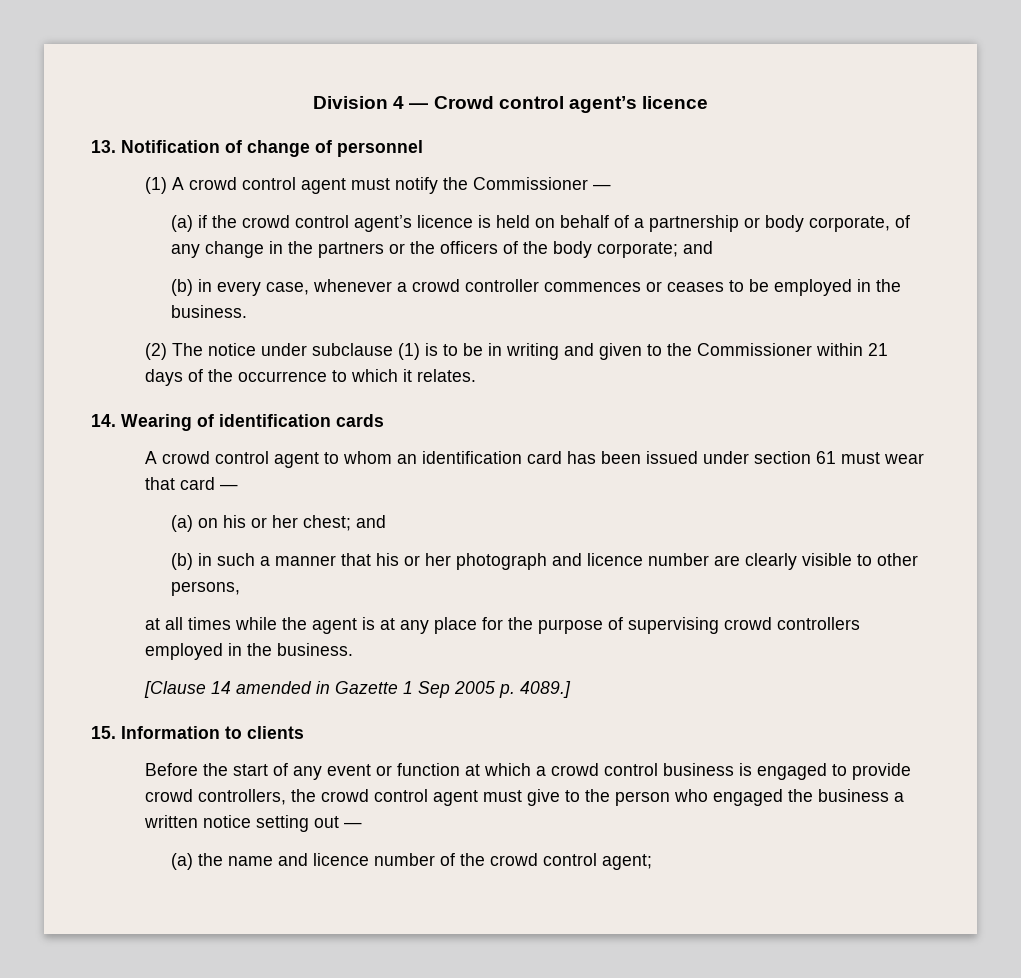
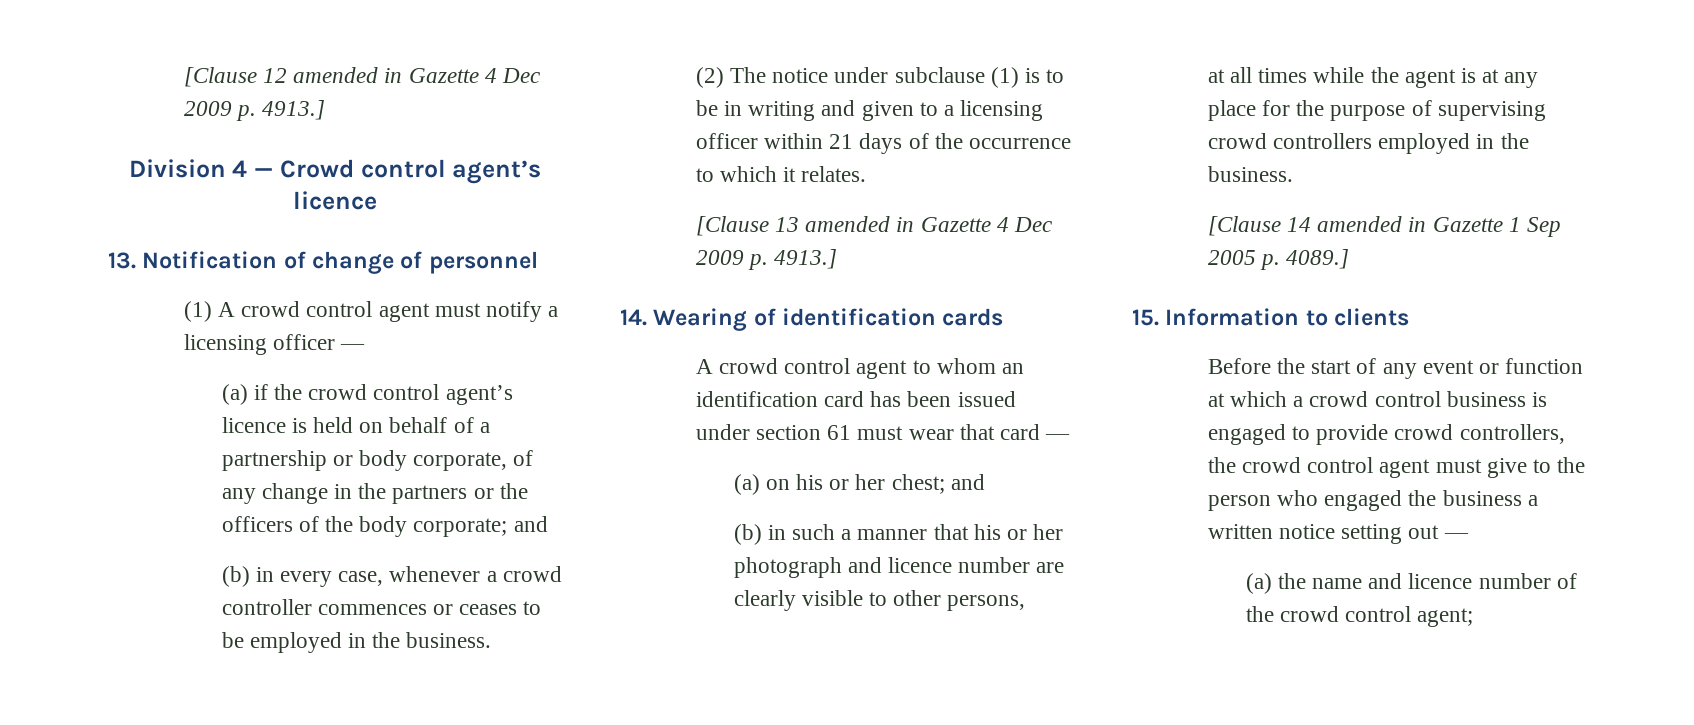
+ [Clause 12 amended in Gazette 4 Dec 2009 p. 4913.]
- (1) A crowd control agent must notify the Commissioner —
+ (1) A crowd control agent must notify a licensing officer —
- (2) The notice under subclause (1) is to be in writing and given to the Commissioner within 21 days of the occurrence to which it relates.
+ (2) The notice under subclause (1) is to be in writing and given to a licensing officer within 21 days of the occurrence to which it relates.
+ [Clause 13 amended in Gazette 4 Dec 2009 p. 4913.]

